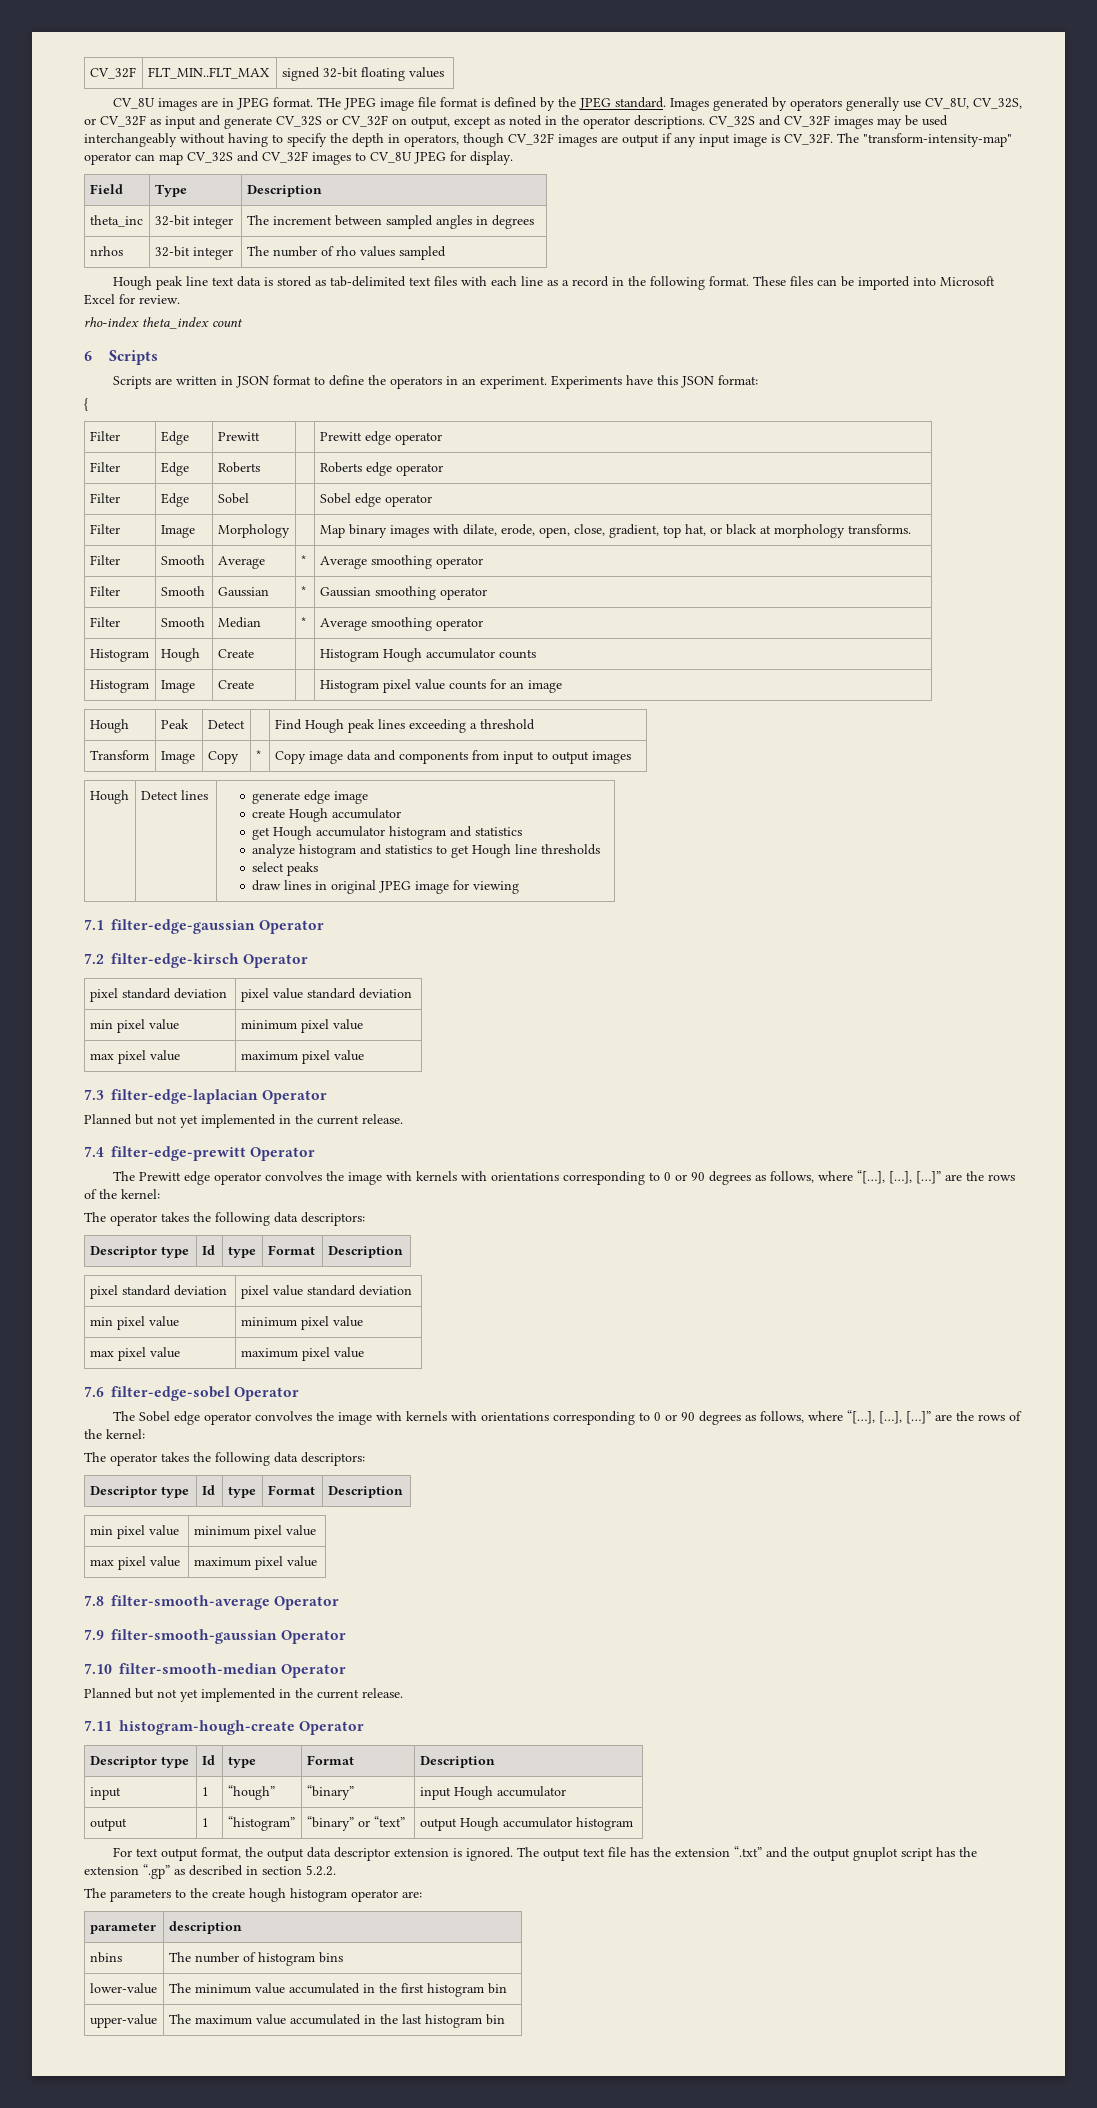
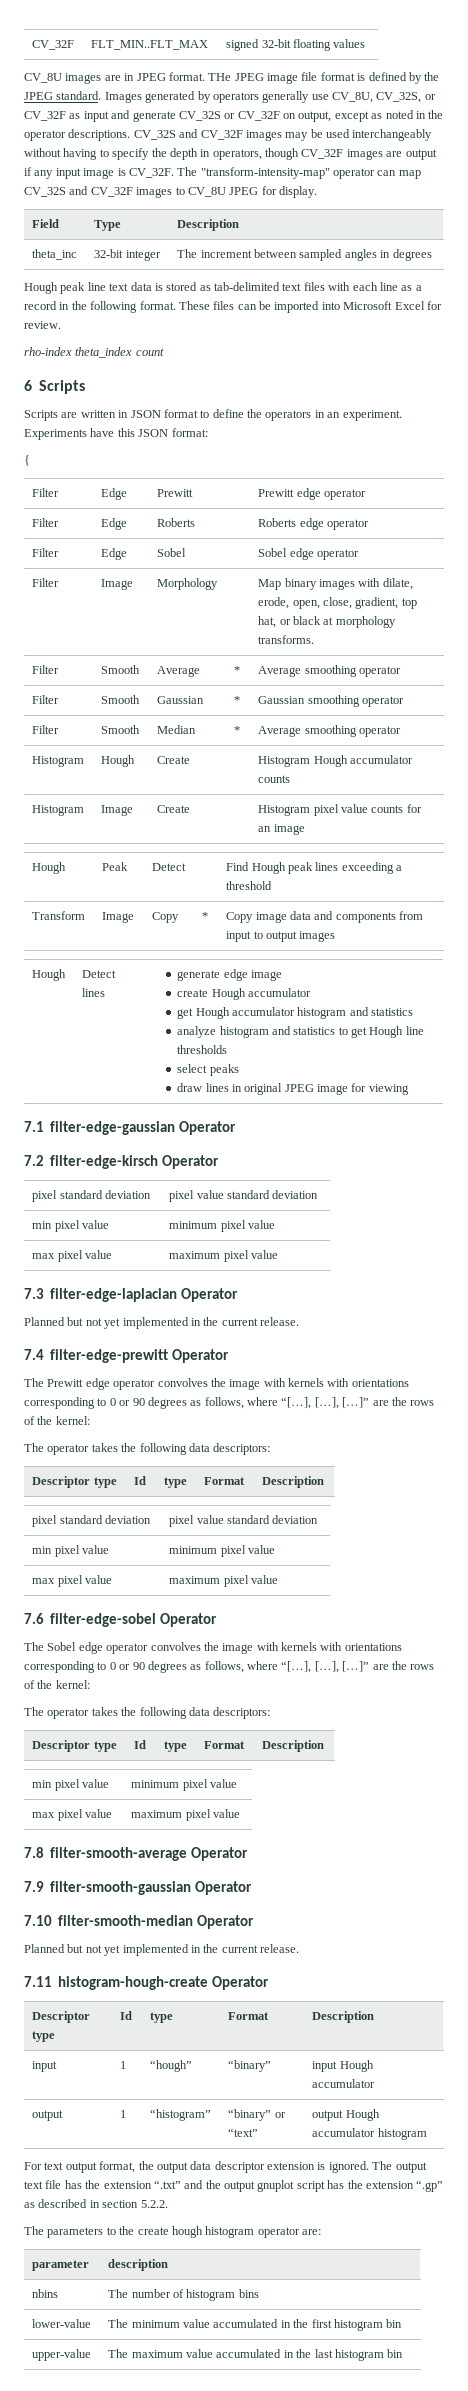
- nrhos | 32-bit integer | The number of rho values sampled

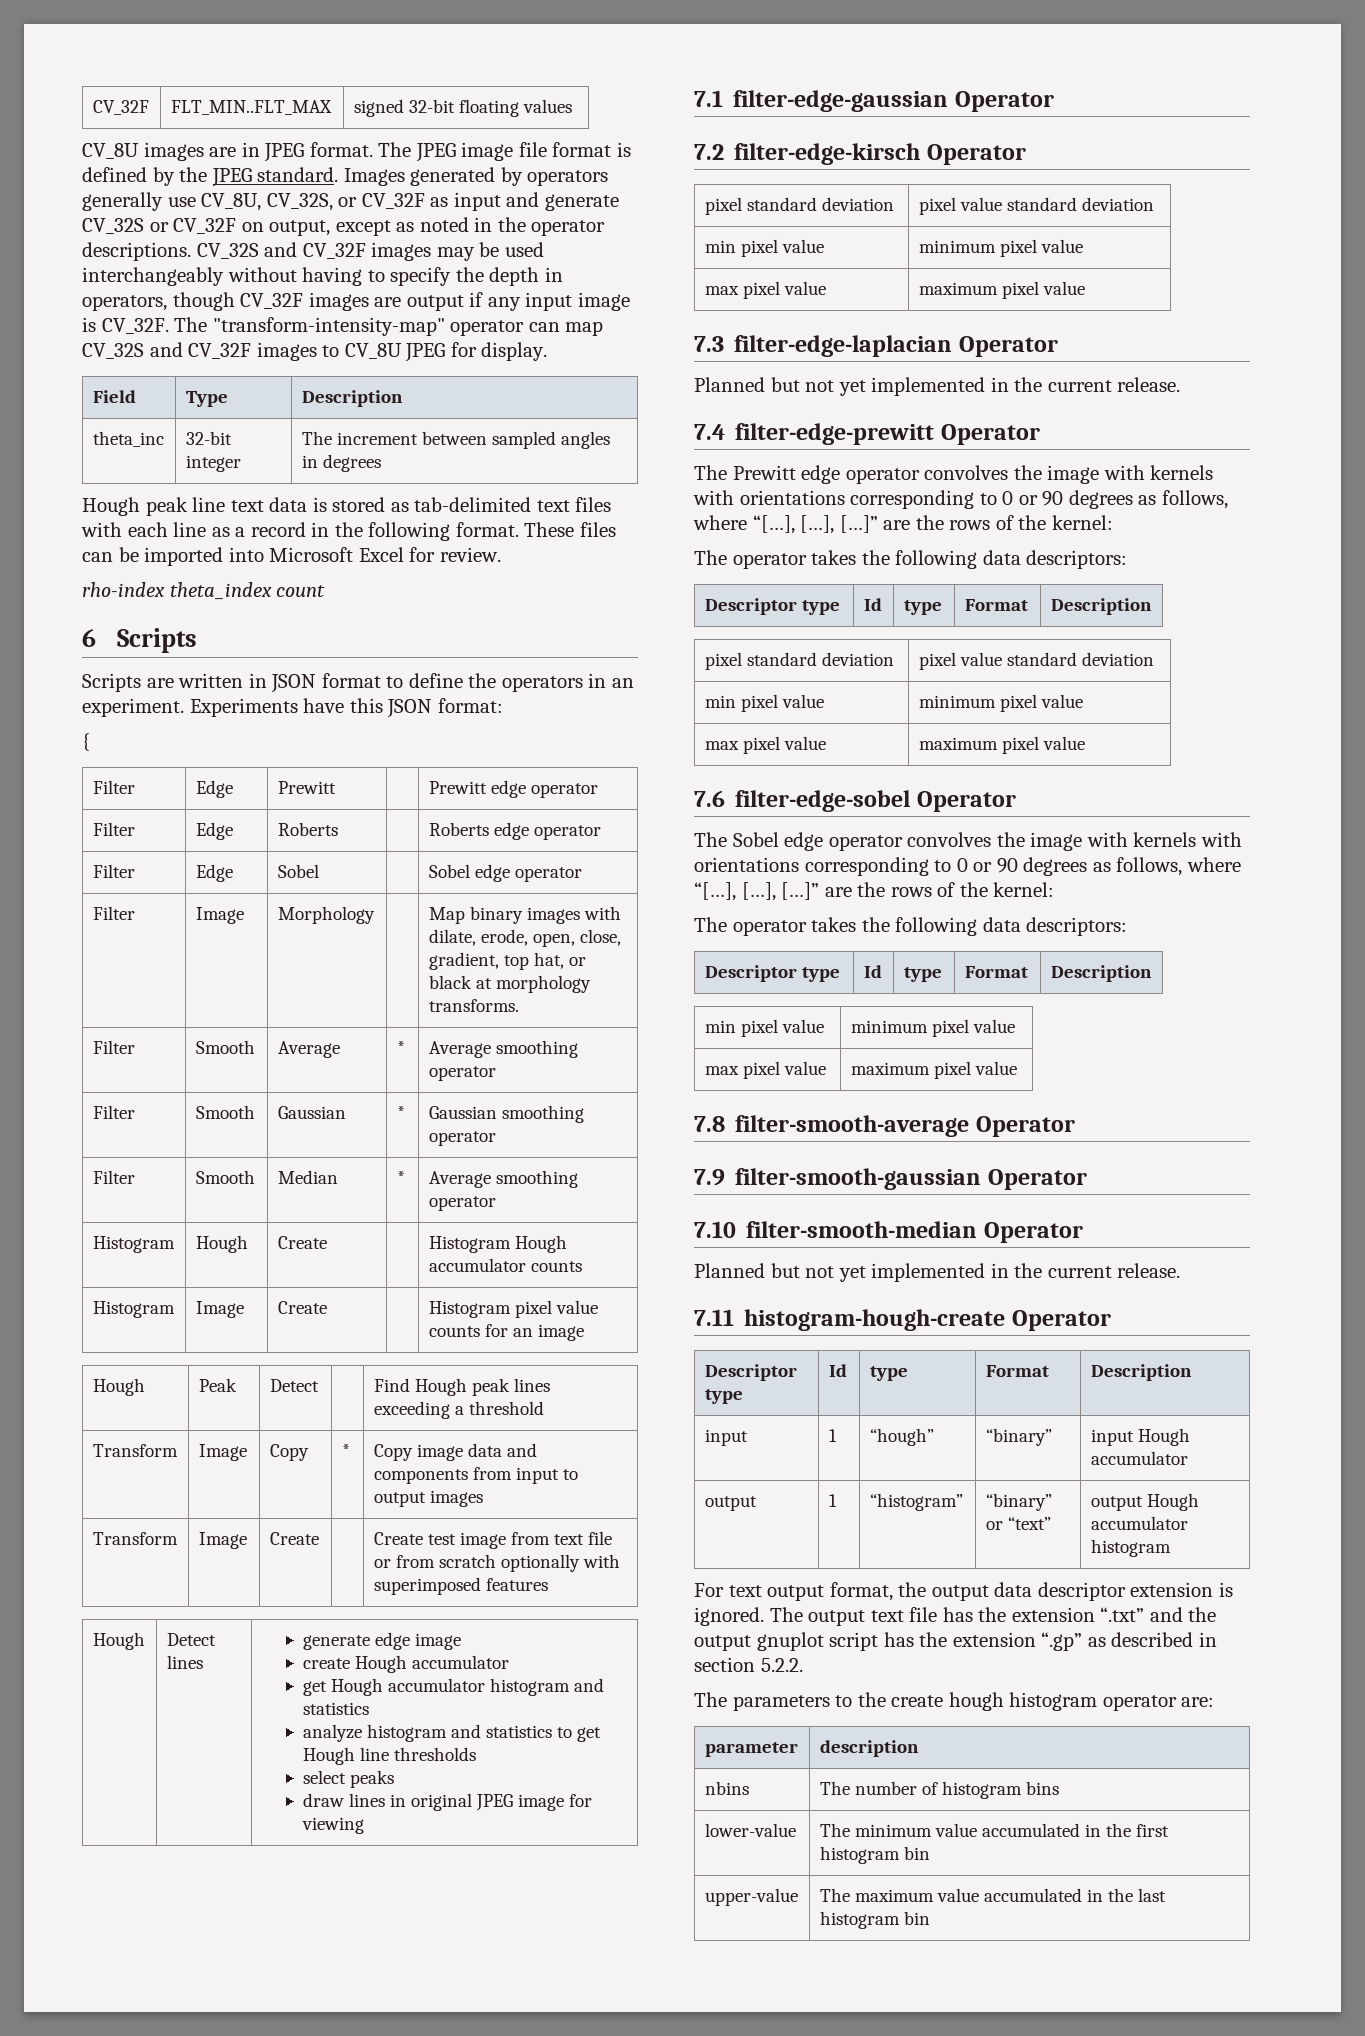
- THe JPEG image file format is defined by the JPEG standard.
+ The JPEG image file format is defined by the JPEG standard.
+ Transform | Image | Create | | Create test image from text file or from scratch optionally with superimposed features

